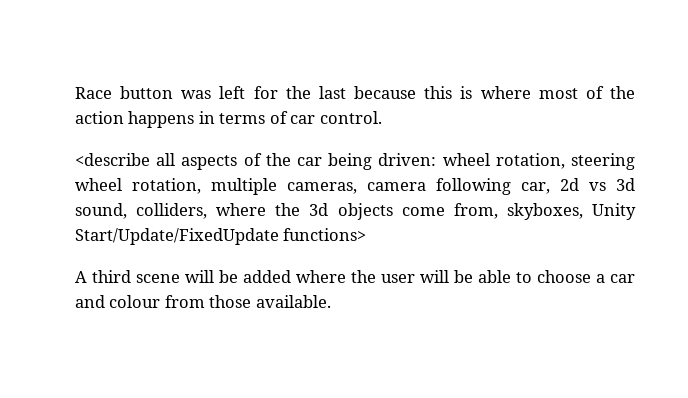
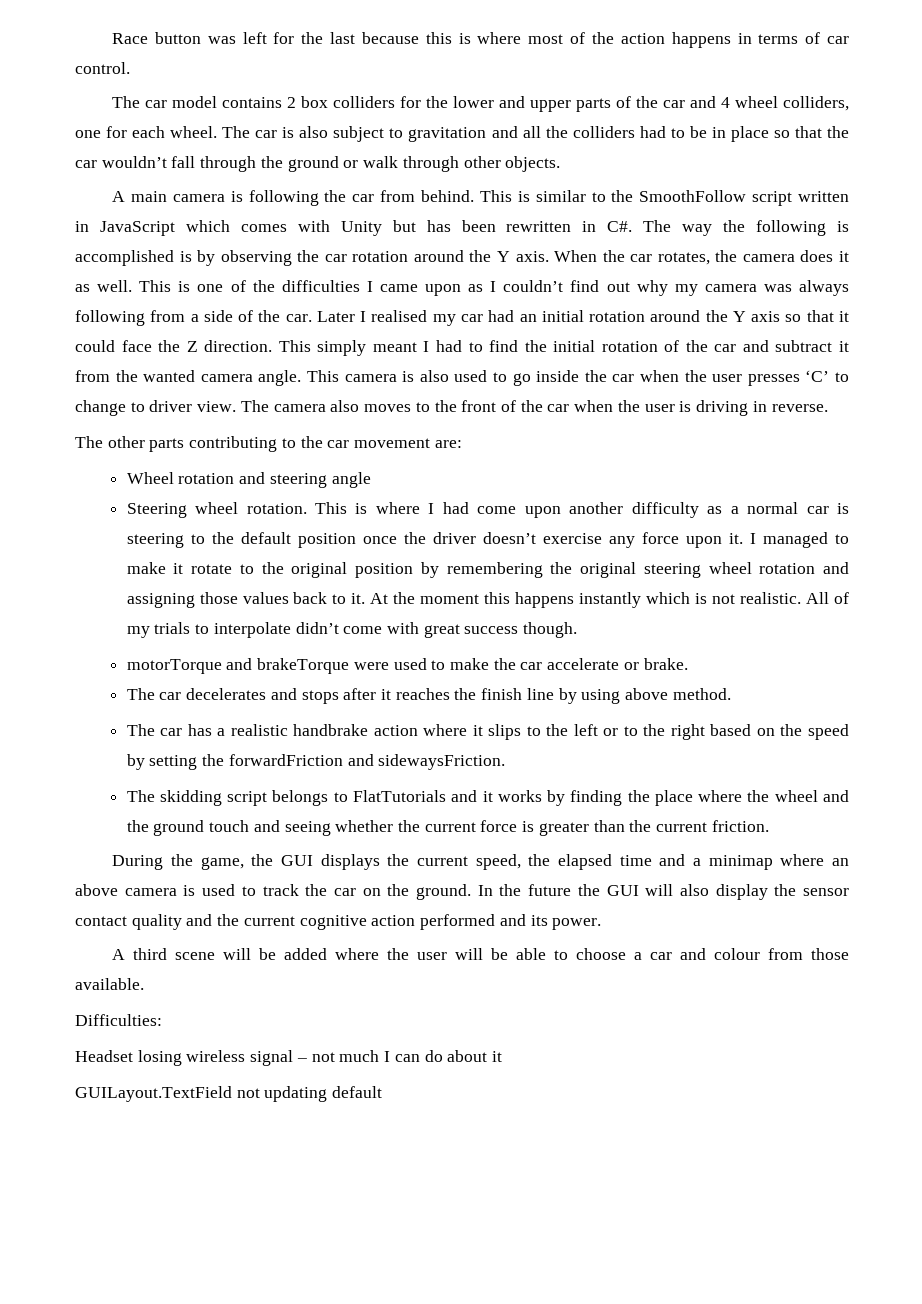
- <describe all aspects of the car being driven: wheel rotation, steering wheel rotation, multiple cameras, camera following car, 2d vs 3d sound, colliders, where the 3d objects come from, skyboxes, Unity Start/Update/FixedUpdate functions>
+ The car model contains 2 box colliders for the lower and upper parts of the car and 4 wheel colliders, one for each wheel. The car is also subject to gravitation and all the colliders had to be in place so that the car wouldn’t fall through the ground or walk through other objects.
+ A main camera is following the car from behind. This is similar to the SmoothFollow script written in JavaScript which comes with Unity but has been rewritten in C#. The way the following is accomplished is by observing the car rotation around the Y axis. When the car rotates, the camera does it as well. This is one of the difficulties I came upon as I couldn’t find out why my camera was always following from a side of the car. Later I realised my car had an initial rotation around the Y axis so that it could face the Z direction. This simply meant I had to find the initial rotation of the car and subtract it from the wanted camera angle. This camera is also used to go inside the car when the user presses ‘C’ to change to driver view. The camera also moves to the front of the car when the user is driving in reverse.
+ The other parts contributing to the car movement are:
+ Wheel rotation and steering angle
+ Steering wheel rotation. This is where I had come upon another difficulty as a normal car is steering to the default position once the driver doesn’t exercise any force upon it. I managed to make it rotate to the original position by remembering the original steering wheel rotation and assigning those values back to it. At the moment this happens instantly which is not realistic. All of my trials to interpolate didn’t come with great success though.
+ motorTorque and brakeTorque were used to make the car accelerate or brake.
+ The car decelerates and stops after it reaches the finish line by using above method.
+ The car has a realistic handbrake action where it slips to the left or to the right based on the speed by setting the forwardFriction and sidewaysFriction.
+ The skidding script belongs to FlatTutorials and it works by finding the place where the wheel and the ground touch and seeing whether the current force is greater than the current friction.
+ During the game, the GUI displays the current speed, the elapsed time and a minimap where an above camera is used to track the car on the ground. In the future the GUI will also display the sensor contact quality and the current cognitive action performed and its power.
+ Difficulties:
+ Headset losing wireless signal – not much I can do about it
+ GUILayout.TextField not updating default

